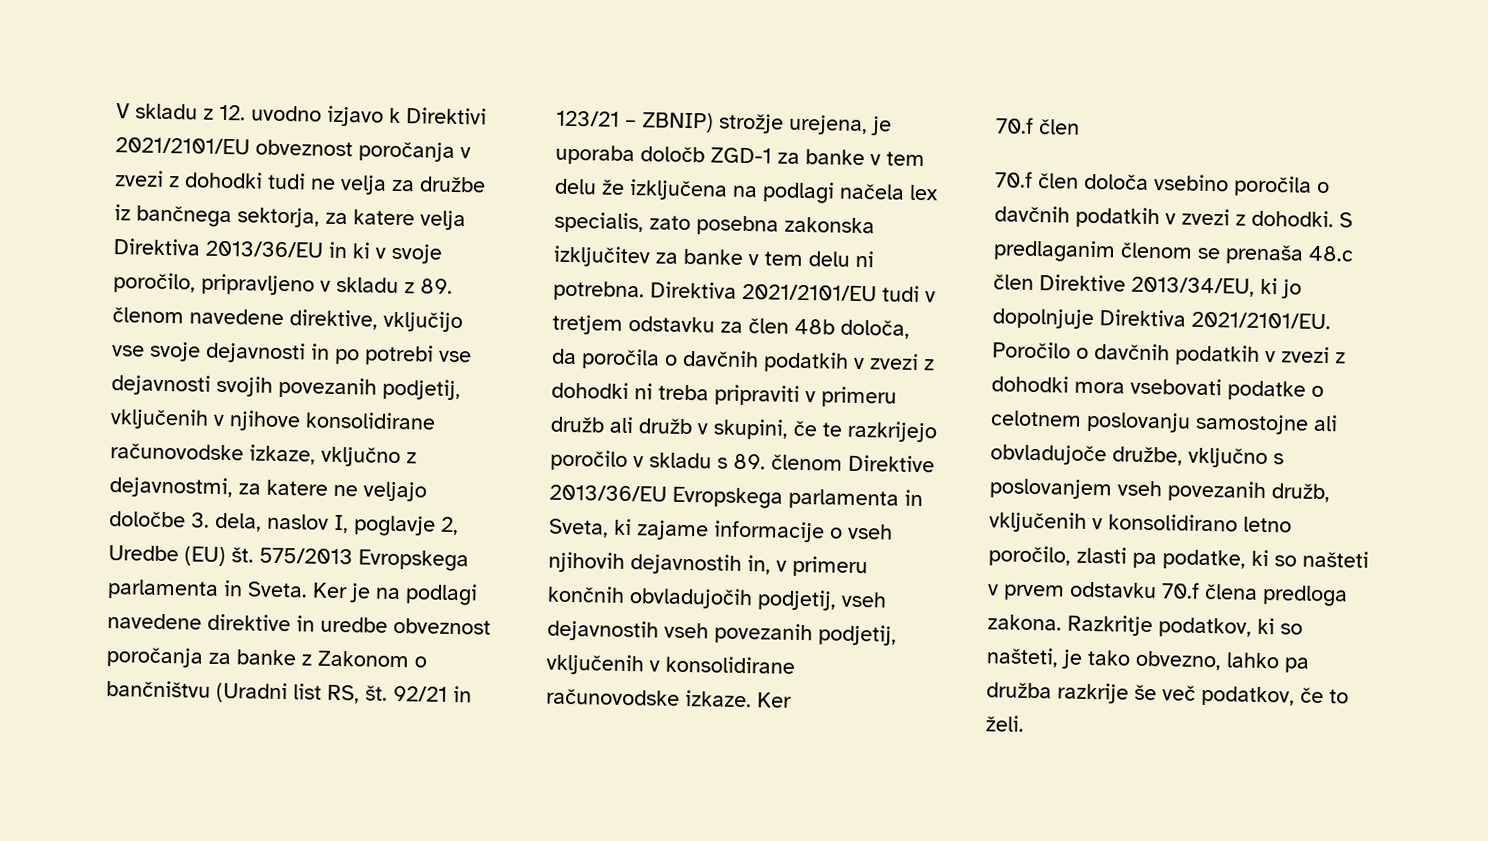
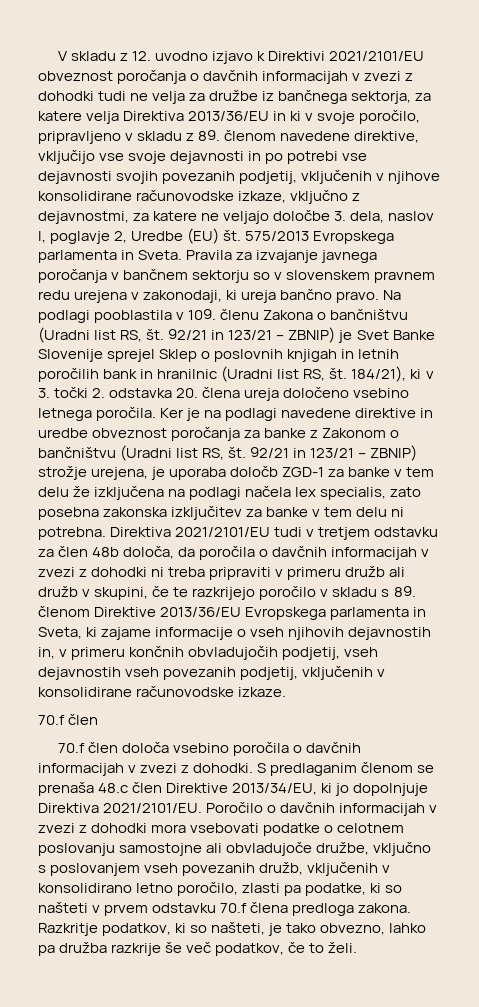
- V skladu z 12. uvodno izjavo k Direktivi 2021/2101/EU obveznost poročanja v zvezi z dohodki tudi ne velja za družbe iz bančnega sektorja, za katere velja Direktiva 2013/36/EU in ki v svoje poročilo, pripravljeno v skladu z 89. členom navedene direktive, vključijo vse svoje dejavnosti in po potrebi vse dejavnosti svojih povezanih podjetij, vključenih v njihove konsolidirane računovodske izkaze, vključno z dejavnostmi, za katere ne veljajo določbe 3. dela, naslov I, poglavje 2, Uredbe (EU) št.
+ V skladu z 12. uvodno izjavo k Direktivi 2021/2101/EU obveznost poročanja o davčnih informacijah v zvezi z dohodki tudi ne velja za družbe iz bančnega sektorja, za katere velja Direktiva 2013/36/EU in ki v svoje poročilo, pripravljeno v skladu z 89. členom navedene direktive, vključijo vse svoje dejavnosti in po potrebi vse dejavnosti svojih povezanih podjetij, vključenih v njihove konsolidirane računovodske izkaze, vključno z dejavnostmi, za katere ne veljajo določbe 3. dela, naslov I, poglavje 2, Uredbe (EU) št.
+ Pravila za izvajanje javnega poročanja v bančnem sektorju so v slovenskem pravnem redu urejena v zakonodaji, ki ureja bančno pravo. Na podlagi pooblastila v 109. členu Zakona o bančništvu (Uradni list RS, št. 92/21 in 123/21 – ZBNIP) je Svet Banke Slovenije sprejel Sklep o poslovnih knjigah in letnih poročilih bank in hranilnic (Uradni list RS, št. 184/21), ki v 3. točki 2. odstavka 20. člena ureja določeno vsebino letnega poročila.
- Direktiva 2021/2101/EU tudi v tretjem odstavku za člen 48b določa, da poročila o davčnih podatkih v zvezi z dohodki ni treba pripraviti v primeru družb ali družb v skupini, če te razkrijejo poročilo v skladu s 89. členom Direktive 2013/36/EU Evropskega parlamenta in Sveta, ki zajame informacije o vseh njihovih dejavnostih in, v primeru končnih obvladujočih podjetij, vseh dejavnostih vseh povezanih podjetij, vključenih v konsolidirane računovodske izkaze. Ker
+ Direktiva 2021/2101/EU tudi v tretjem odstavku za člen 48b določa, da poročila o davčnih informacijah v zvezi z dohodki ni treba pripraviti v primeru družb ali družb v skupini, če te razkrijejo poročilo v skladu s 89. členom Direktive 2013/36/EU Evropskega parlamenta in Sveta, ki zajame informacije o vseh njihovih dejavnostih in, v primeru končnih obvladujočih podjetij, vseh dejavnostih vseh povezanih podjetij, vključenih v konsolidirane računovodske izkaze.
- 70.f člen določa vsebino poročila o davčnih podatkih v zvezi z dohodki.
+ 70.f člen določa vsebino poročila o davčnih informacijah v zvezi z dohodki.
- Poročilo o davčnih podatkih v zvezi z dohodki mora vsebovati podatke o celotnem poslovanju samostojne ali obvladujoče družbe, vključno s poslovanjem vseh povezanih družb, vključenih v konsolidirano letno poročilo, zlasti pa podatke, ki so našteti v prvem odstavku 70.f člena predloga zakona.
+ Poročilo o davčnih informacijah v zvezi z dohodki mora vsebovati podatke o celotnem poslovanju samostojne ali obvladujoče družbe, vključno s poslovanjem vseh povezanih družb, vključenih v konsolidirano letno poročilo, zlasti pa podatke, ki so našteti v prvem odstavku 70.f člena predloga zakona.

